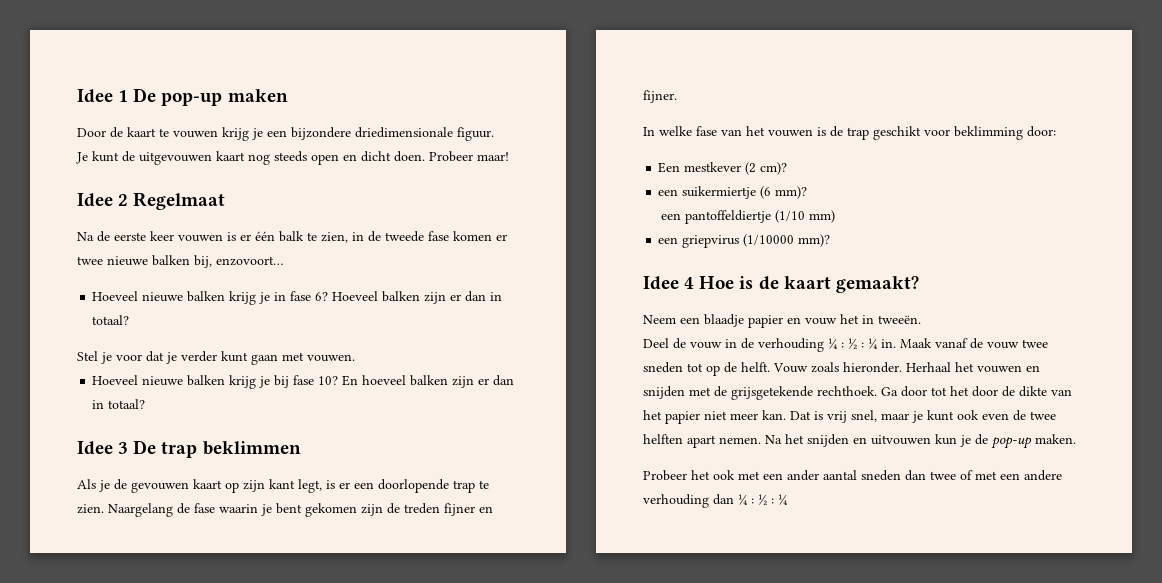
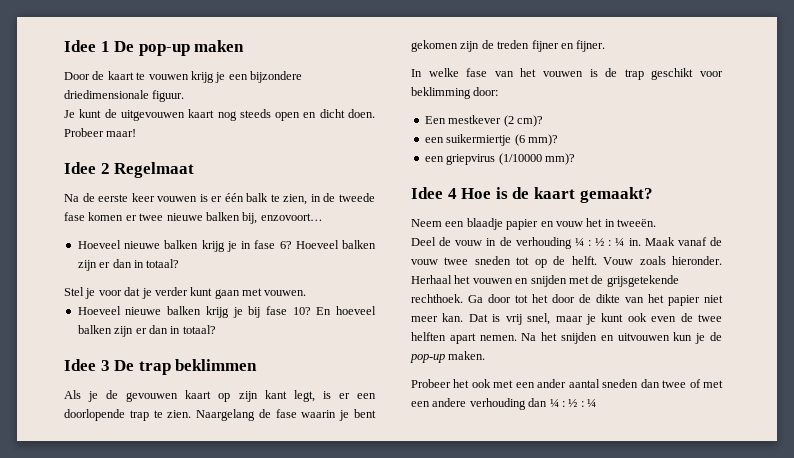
- een pantoffeldiertje (1/10 mm)

